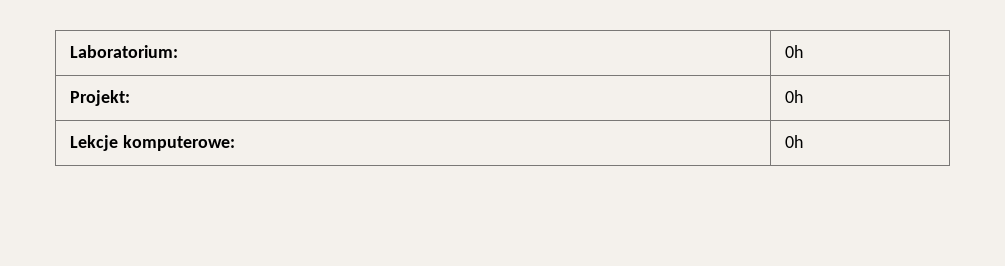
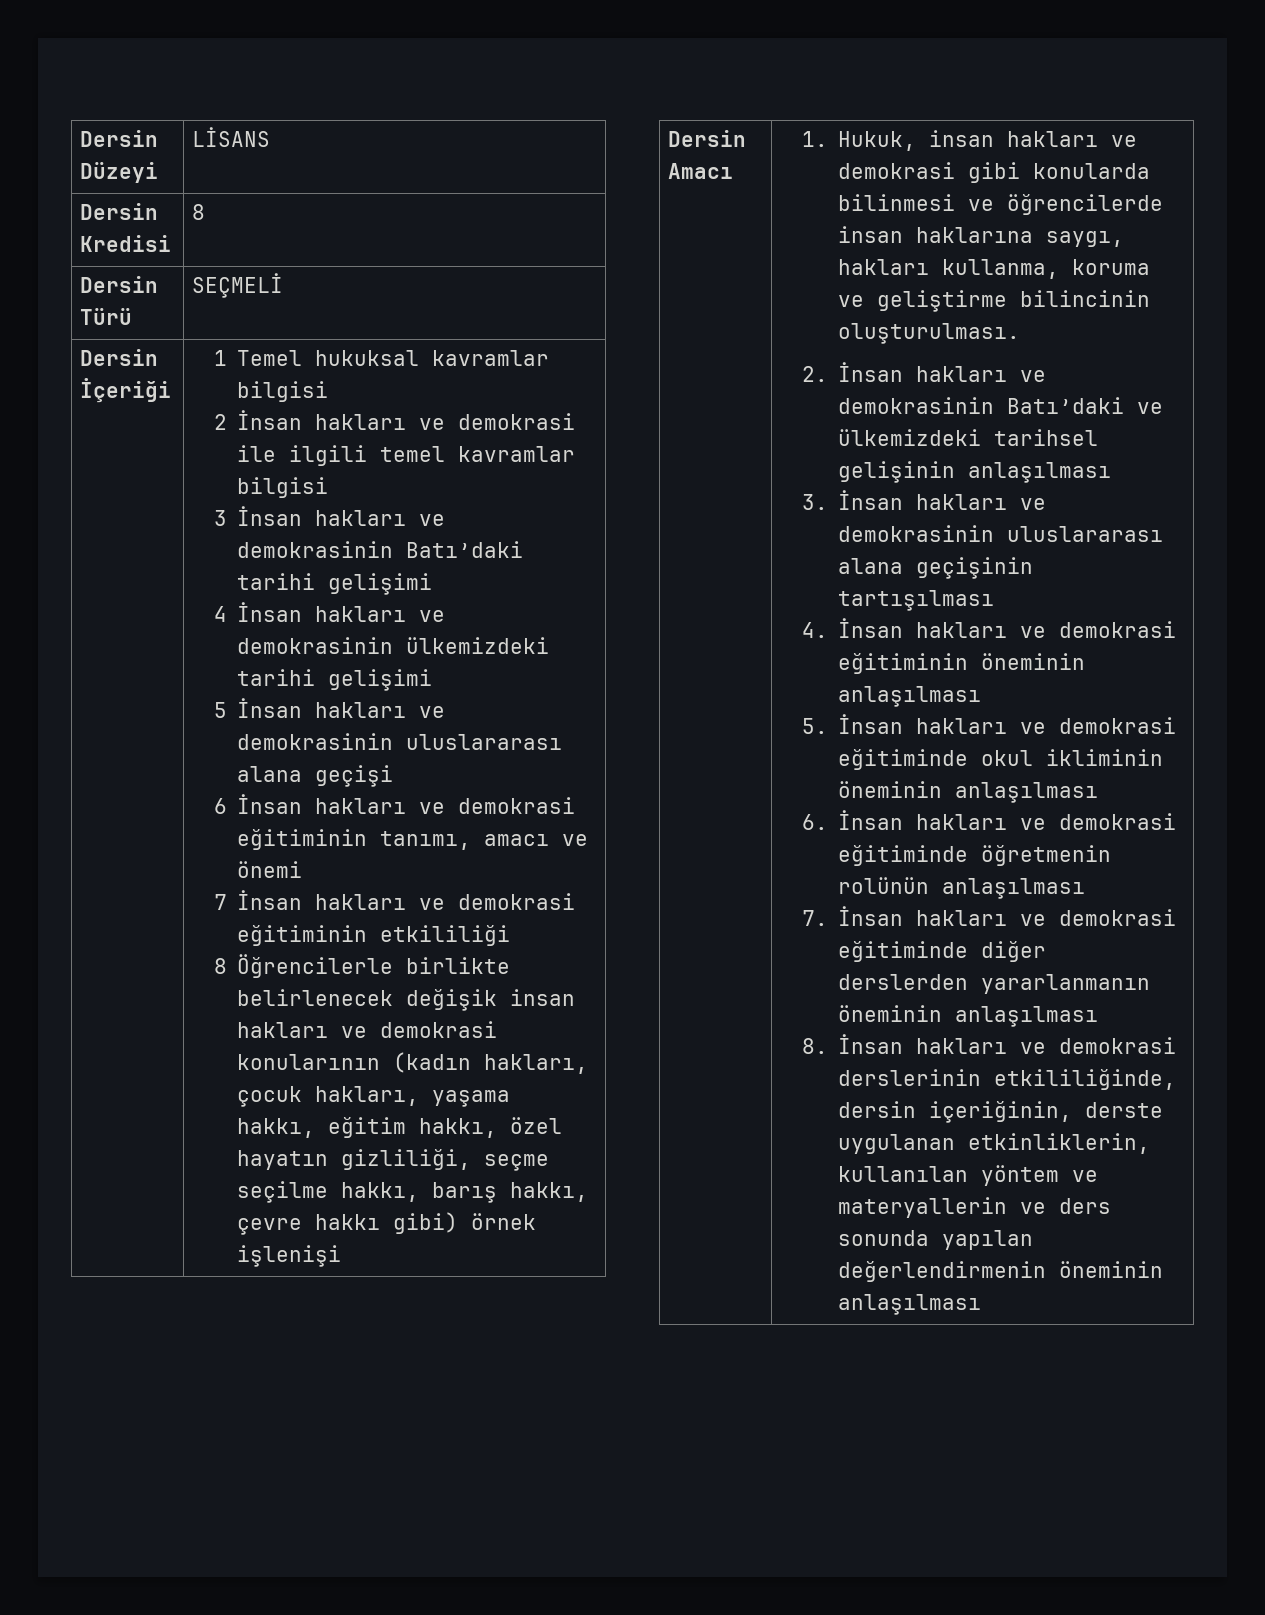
- Laboratorium: | 0h
- Projekt: | 0h
- Lekcje komputerowe: | 0h
+ Dersin Düzeyi | LİSANS
+ Dersin Kredisi | 8
+ Dersin Türü | SEÇMELİ
+ Dersin İçeriği | 1 Temel hukuksal kavramlar bilgisi
+ 2 İnsan hakları ve demokrasi ile ilgili temel kavramlar bilgisi
+ 3 İnsan hakları ve demokrasinin Batı’daki tarihi gelişimi
+ 4 İnsan hakları ve demokrasinin ülkemizdeki tarihi gelişimi
+ 5 İnsan hakları ve demokrasinin uluslararası alana geçişi
+ 6 İnsan hakları ve demokrasi eğitiminin tanımı, amacı ve önemi
+ 7 İnsan hakları ve demokrasi eğitiminin etkililiği
+ 8 Öğrencilerle birlikte belirlenecek değişik insan hakları ve demokrasi konularının (kadın hakları, çocuk hakları, yaşama hakkı, eğitim hakkı, özel hayatın gizliliği, seçme seçilme hakkı, barış hakkı, çevre hakkı gibi) örnek işlenişi
+ Dersin Amacı | 1. Hukuk, insan hakları ve demokrasi gibi konularda bilinmesi ve öğrencilerde insan haklarına saygı, hakları kullanma, koruma ve geliştirme bilincinin oluşturulması.
+ 2. İnsan hakları ve demokrasinin Batı’daki ve ülkemizdeki tarihsel gelişinin anlaşılması
+ 3. İnsan hakları ve demokrasinin uluslararası alana geçişinin tartışılması
+ 4. İnsan hakları ve demokrasi eğitiminin öneminin anlaşılması
+ 5. İnsan hakları ve demokrasi eğitiminde okul ikliminin öneminin anlaşılması
+ 6. İnsan hakları ve demokrasi eğitiminde öğretmenin rolünün anlaşılması
+ 7. İnsan hakları ve demokrasi eğitiminde diğer derslerden yararlanmanın öneminin anlaşılması
+ 8. İnsan hakları ve demokrasi derslerinin etkililiğinde, dersin içeriğinin, derste uygulanan etkinliklerin, kullanılan yöntem ve materyallerin ve ders sonunda yapılan değerlendirmenin öneminin anlaşılması

